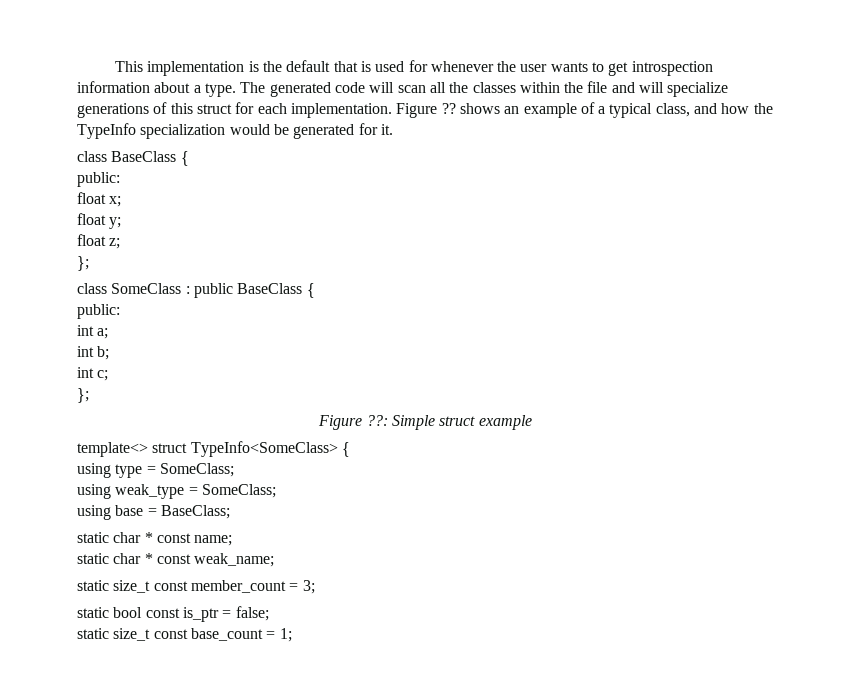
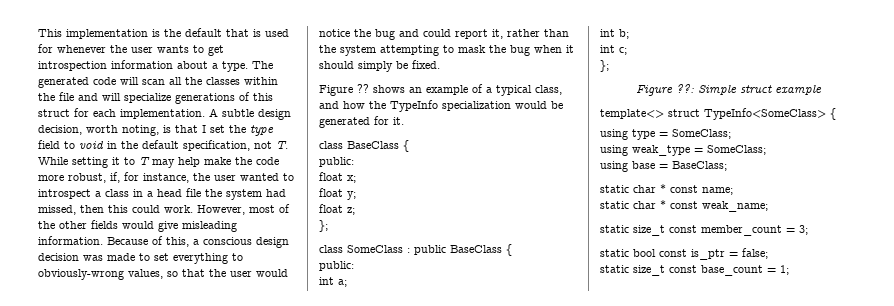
- The generated code will scan all the classes within the file and will specialize generations of this struct for each implementation. Figure ?? shows an example of a typical class, and how the TypeInfo specialization would be generated for it.
+ The generated code will scan all the classes within the file and will specialize generations of this struct for each implementation. A subtle design decision, worth noting, is that I set the type field to void in the default specification, not T. While setting it to T may help make the code more robust, if, for instance, the user wanted to introspect a class in a head file the system had missed, then this could work. However, most of the other fields would give misleading information. Because of this, a conscious design decision was made to set everything to obviously-wrong values, so that the user would notice the bug and could report it, rather than the system attempting to mask the bug when it should simply be fixed.
+ Figure ?? shows an example of a typical class, and how the TypeInfo specialization would be generated for it.

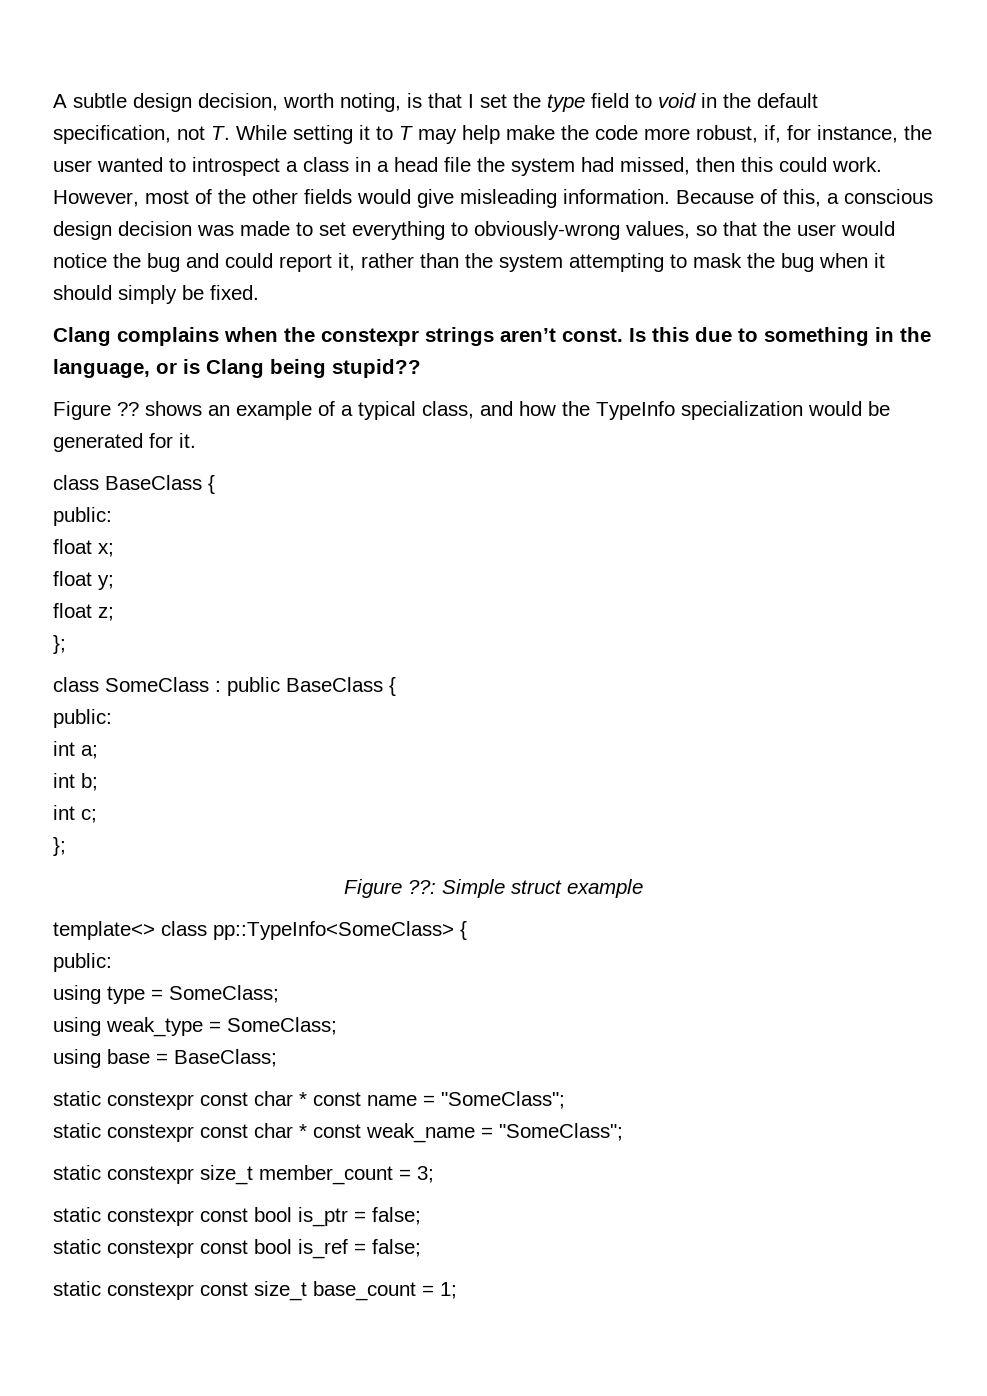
- This implementation is the default that is used for whenever the user wants to get introspection information about a type. The generated code will scan all the classes within the file and will specialize generations of this struct for each implementation.
+ Clang complains when the constexpr strings aren’t const. Is this due to something in the language, or is Clang being stupid??
- template<> struct TypeInfo<SomeClass> {
+ template<> class pp::TypeInfo<SomeClass> {
+ public:
- static char * const name;
- static char * const weak_name;
- static size_t const member_count = 3;
+ static constexpr const char * const name = "SomeClass";
+ static constexpr const char * const weak_name = "SomeClass";
+ static constexpr size_t member_count = 3;
- static bool const is_ptr = false;
+ static constexpr const bool is_ptr = false;
- static size_t const base_count = 1;
+ static constexpr const bool is_ref = false;
+ static constexpr const size_t base_count = 1;

